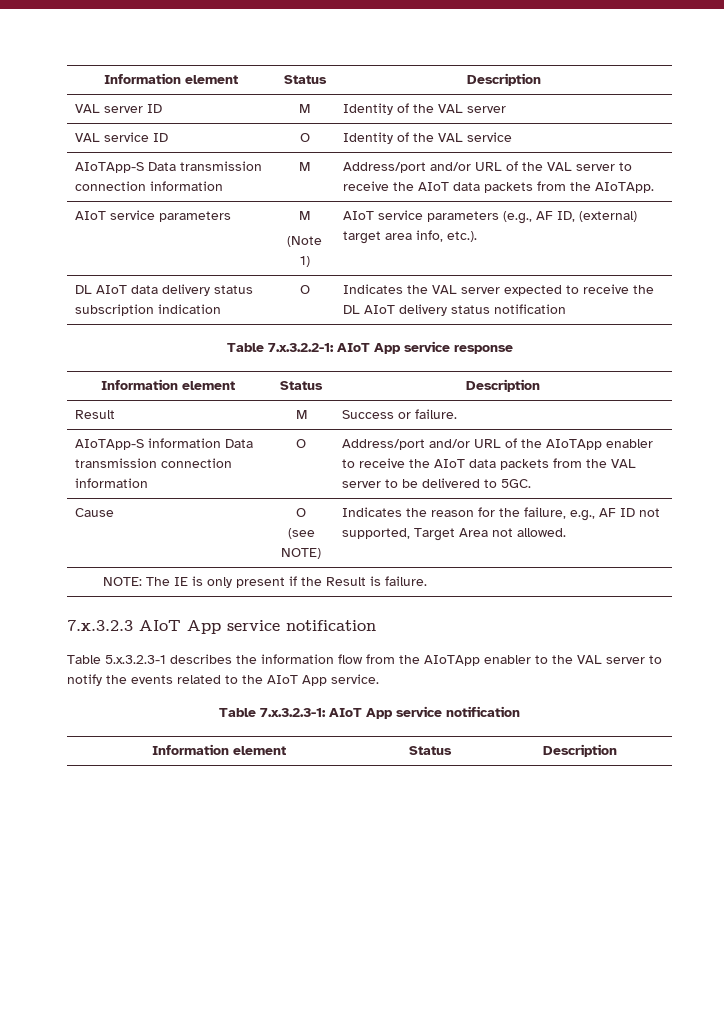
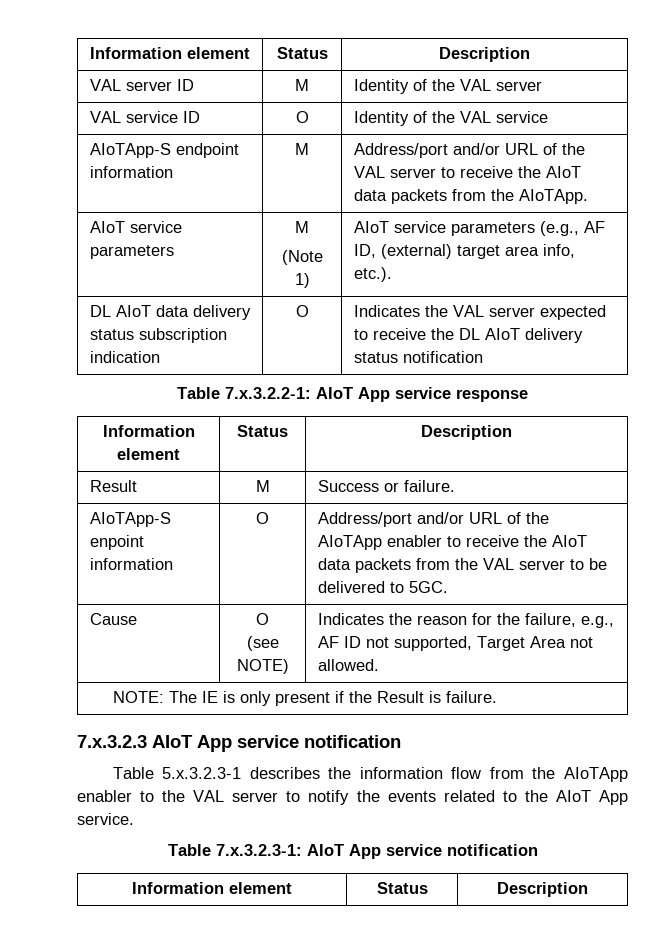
- AIoTApp-S Data transmission connection information | M | Address/port and/or URL of the VAL server to receive the AIoT data packets from the AIoTApp.
+ AIoTApp-S endpoint information | M | Address/port and/or URL of the VAL server to receive the AIoT data packets from the AIoTApp.
- AIoTApp-S information Data transmission connection information | O | Address/port and/or URL of the AIoTApp enabler to receive the AIoT data packets from the VAL server to be delivered to 5GC.
+ AIoTApp-S enpoint information | O | Address/port and/or URL of the AIoTApp enabler to receive the AIoT data packets from the VAL server to be delivered to 5GC.

